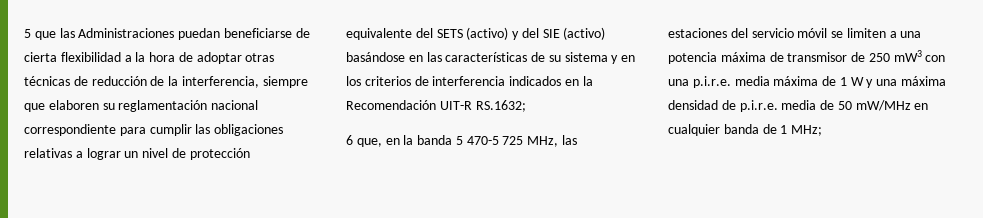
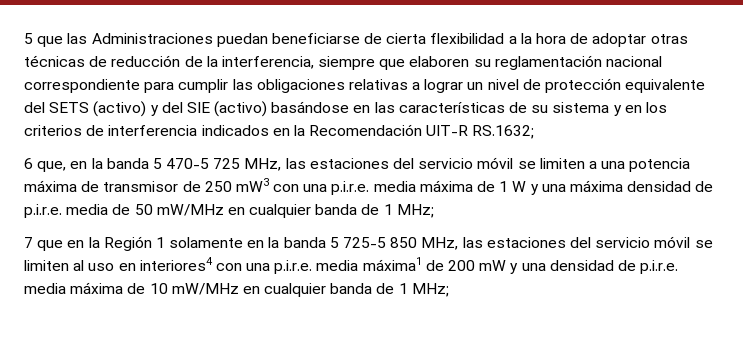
+ 7 que en la Región 1 solamente en la banda 5 725-5 850 MHz, las estaciones del servicio móvil se limiten al uso en interiores4 con una p.i.r.e. media máxima1 de 200 mW y una densidad de p.i.r.e. media máxima de 10 mW/MHz en cualquier banda de 1 MHz;

